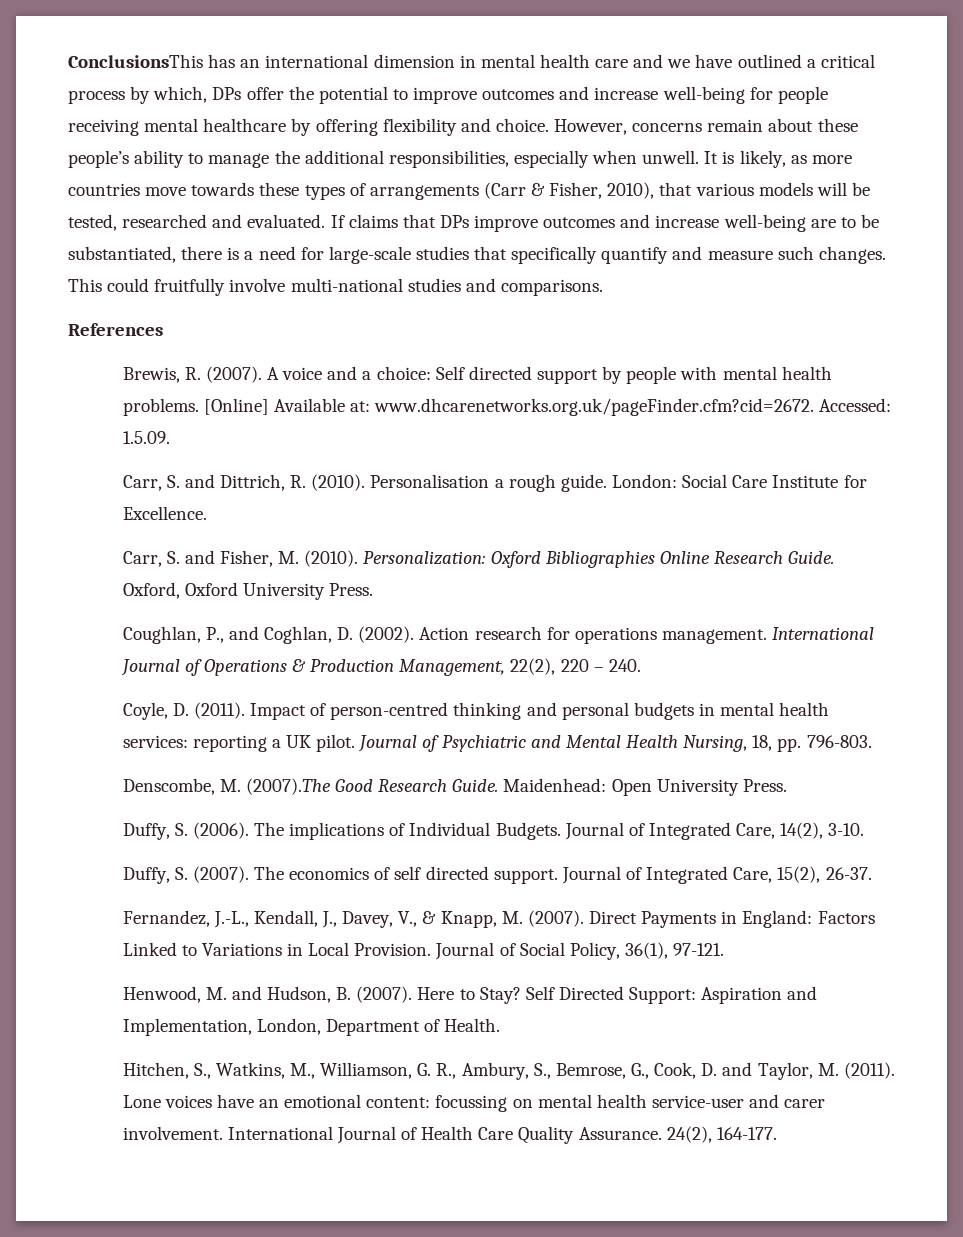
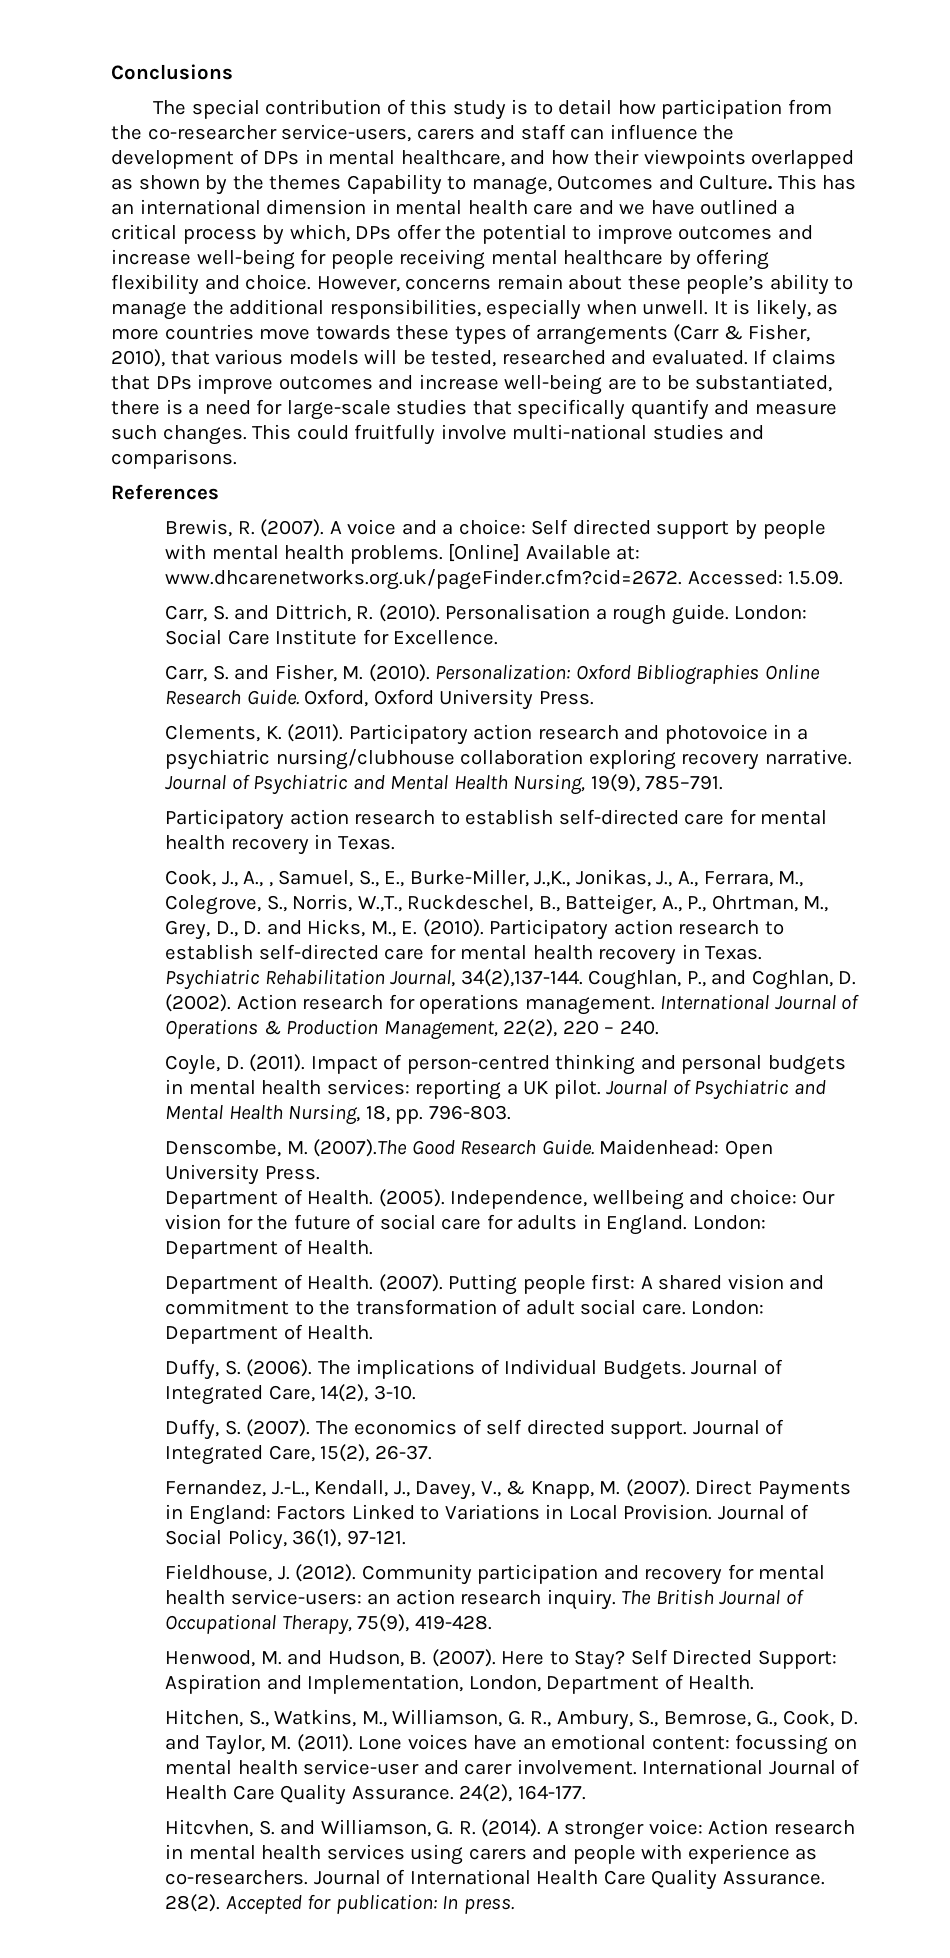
- ConclusionsThis has an international dimension in mental health care and we have outlined a critical process by which, DPs offer the potential to improve outcomes and increase well-being for people receiving mental healthcare by offering flexibility and choice.
+ Conclusions
+ The special contribution of this study is to detail how participation from the co-researcher service-users, carers and staff can influence the development of DPs in mental healthcare, and how their viewpoints overlapped as shown by the themes Capability to manage, Outcomes and Culture. This has an international dimension in mental health care and we have outlined a critical process by which, DPs offer the potential to improve outcomes and increase well-being for people receiving mental healthcare by offering flexibility and choice.
+ Clements, K. (2011). Participatory action research and photovoice in a psychiatric nursing/clubhouse collaboration exploring recovery narrative. Journal of Psychiatric and Mental Health Nursing, 19(9), 785–791.
+ Participatory action research to establish self-directed care for mental health recovery in Texas.
+ Cook, J., A., , Samuel, S., E., Burke-Miller, J.,K., Jonikas, J., A., Ferrara, M., Colegrove, S., Norris, W.,T., Ruckdeschel, B., Batteiger, A., P., Ohrtman, M., Grey, D., D. and Hicks, M., E. (2010). Participatory action research to establish self-directed care for mental health recovery in Texas. Psychiatric Rehabilitation Journal, 34(2),137-144.
+ Department of Health. (2005). Independence, wellbeing and choice: Our vision for the future of social care for adults in England. London: Department of Health.
+ Department of Health. (2007). Putting people first: A shared vision and commitment to the transformation of adult social care. London: Department of Health.
+ Fieldhouse, J. (2012). Community participation and recovery for mental health service-users: an action research inquiry. The British Journal of Occupational Therapy, 75(9), 419-428.
+ Hitcvhen, S. and Williamson, G. R. (2014). A stronger voice: Action research in mental health services using carers and people with experience as co-researchers. Journal of International Health Care Quality Assurance. 28(2). Accepted for publication: In press.

